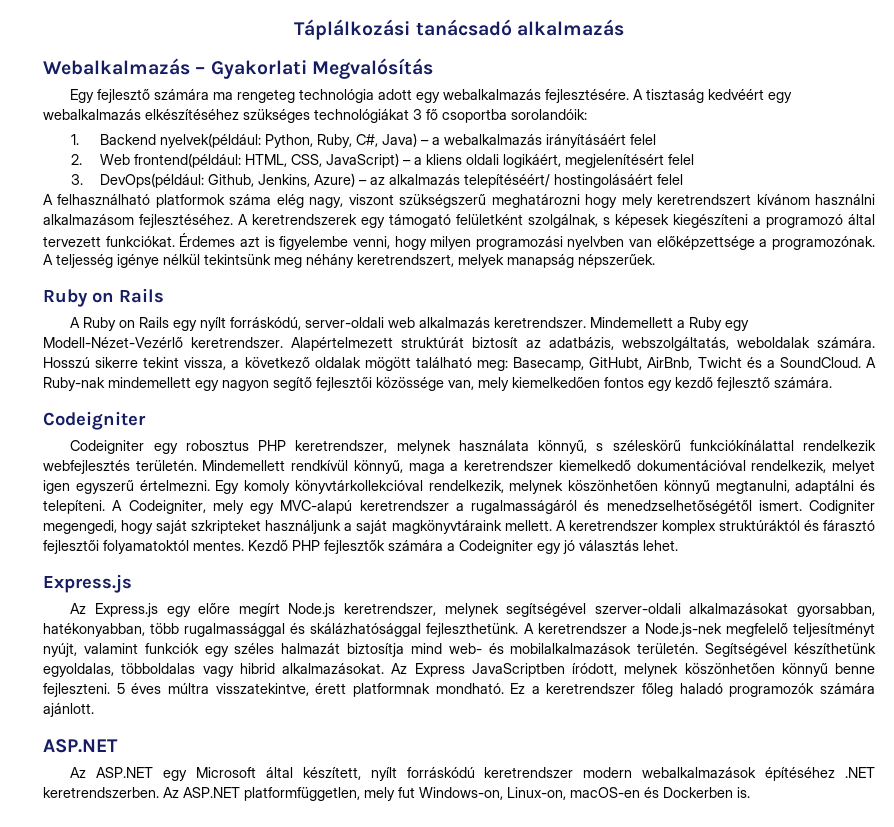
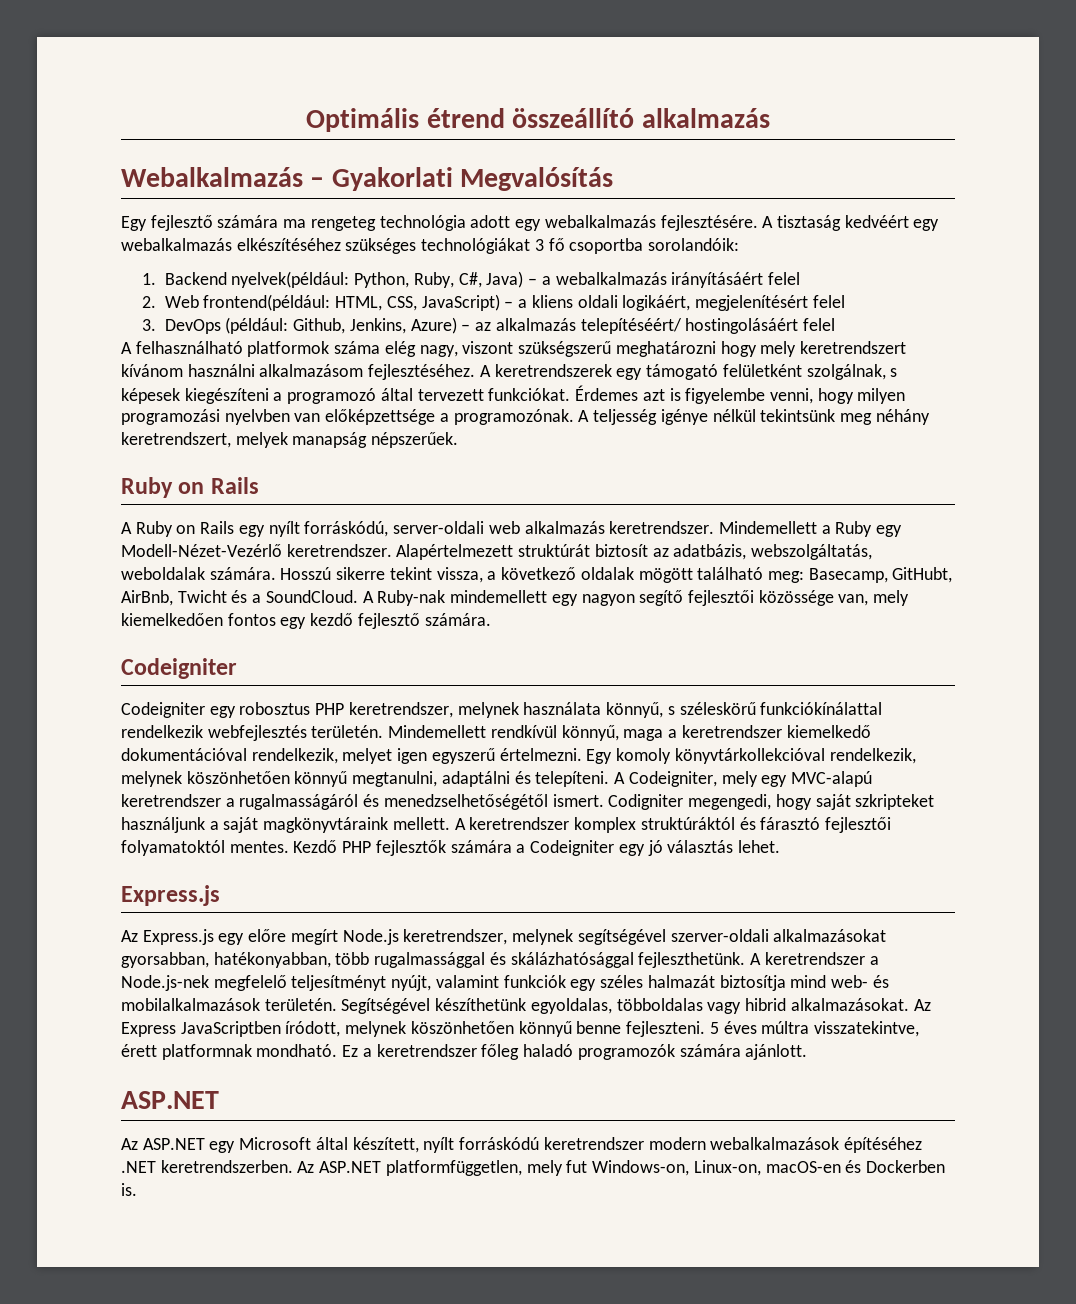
- Táplálkozási tanácsadó alkalmazás
+ Optimális étrend összeállító alkalmazás
- 3. DevOps(például: Github, Jenkins, Azure) – az alkalmazás telepítéséért/ hostingolásáért felel
+ 3. DevOps (például: Github, Jenkins, Azure) – az alkalmazás telepítéséért/ hostingolásáért felel

